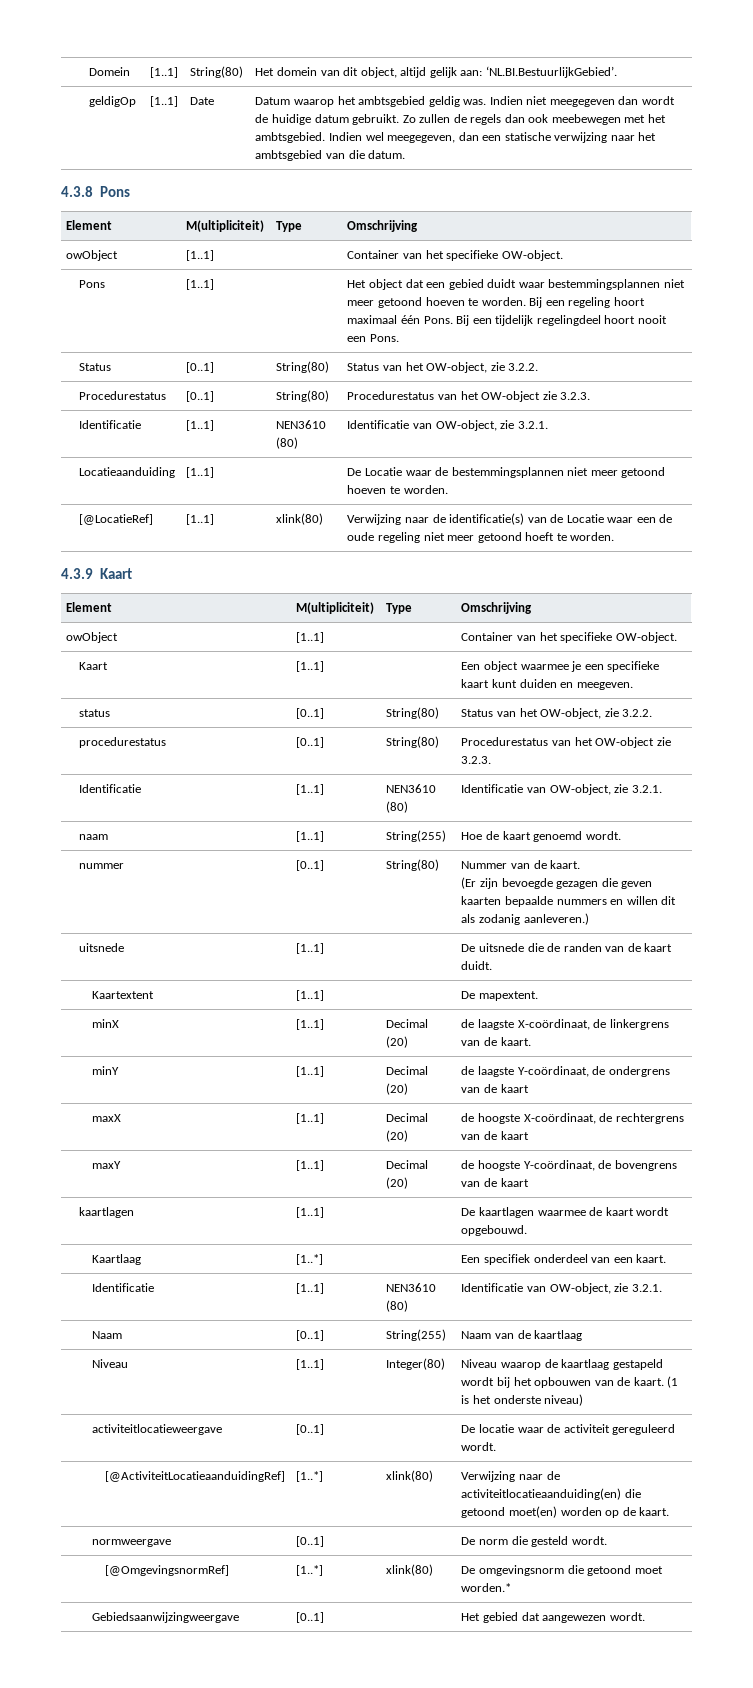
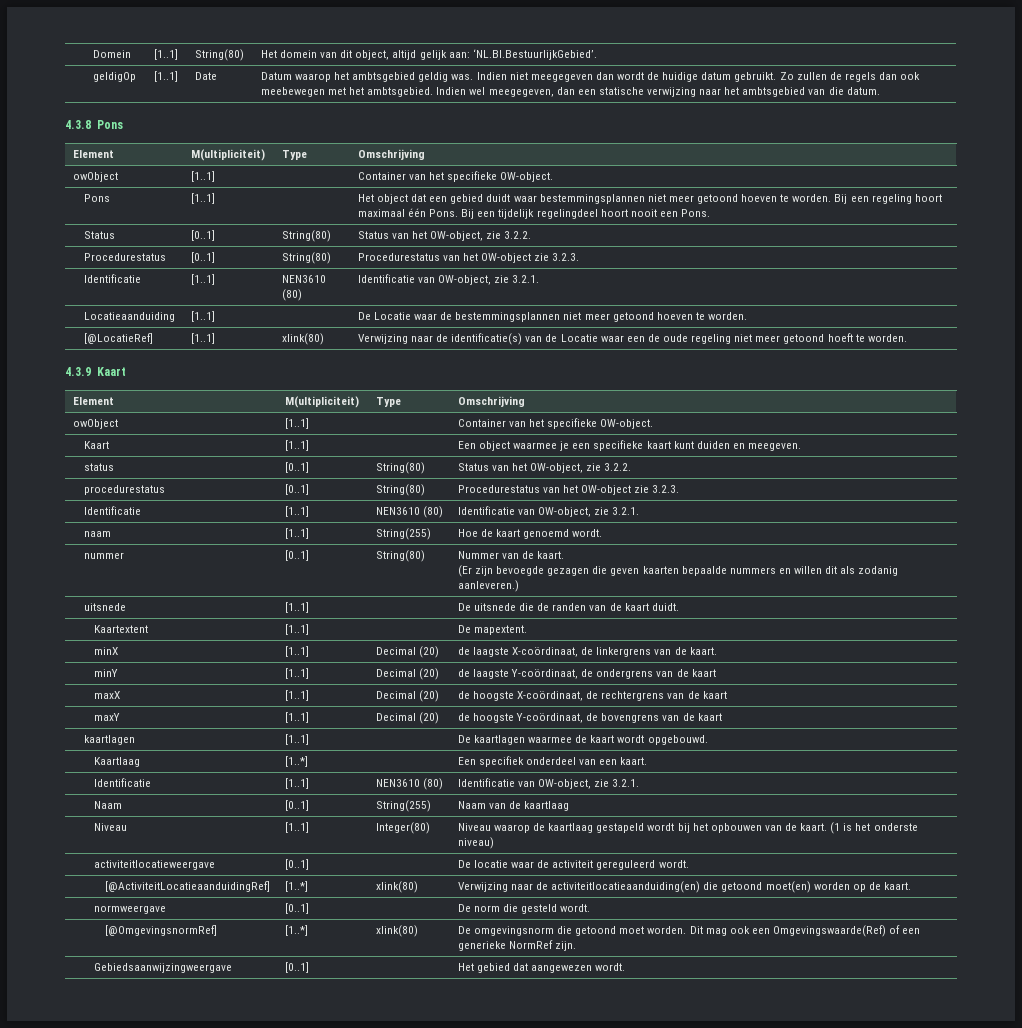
- [@OmgevingsnormRef] | [1..*] | xlink(80) | De omgevingsnorm die getoond moet worden.*
+ [@OmgevingsnormRef] | [1..*] | xlink(80) | De omgevingsnorm die getoond moet worden. Dit mag ook een Omgevingswaarde(Ref) of een generieke NormRef zijn.

